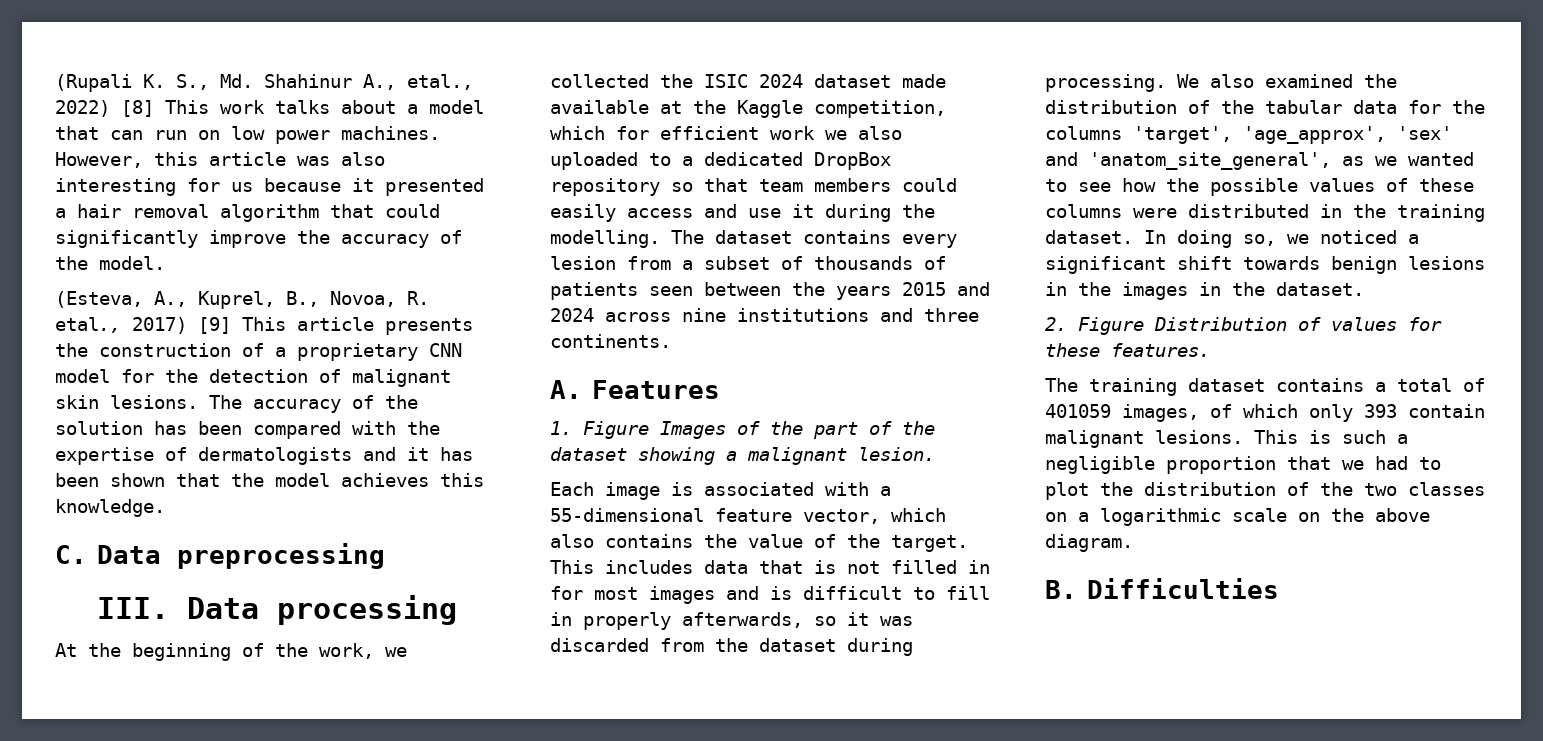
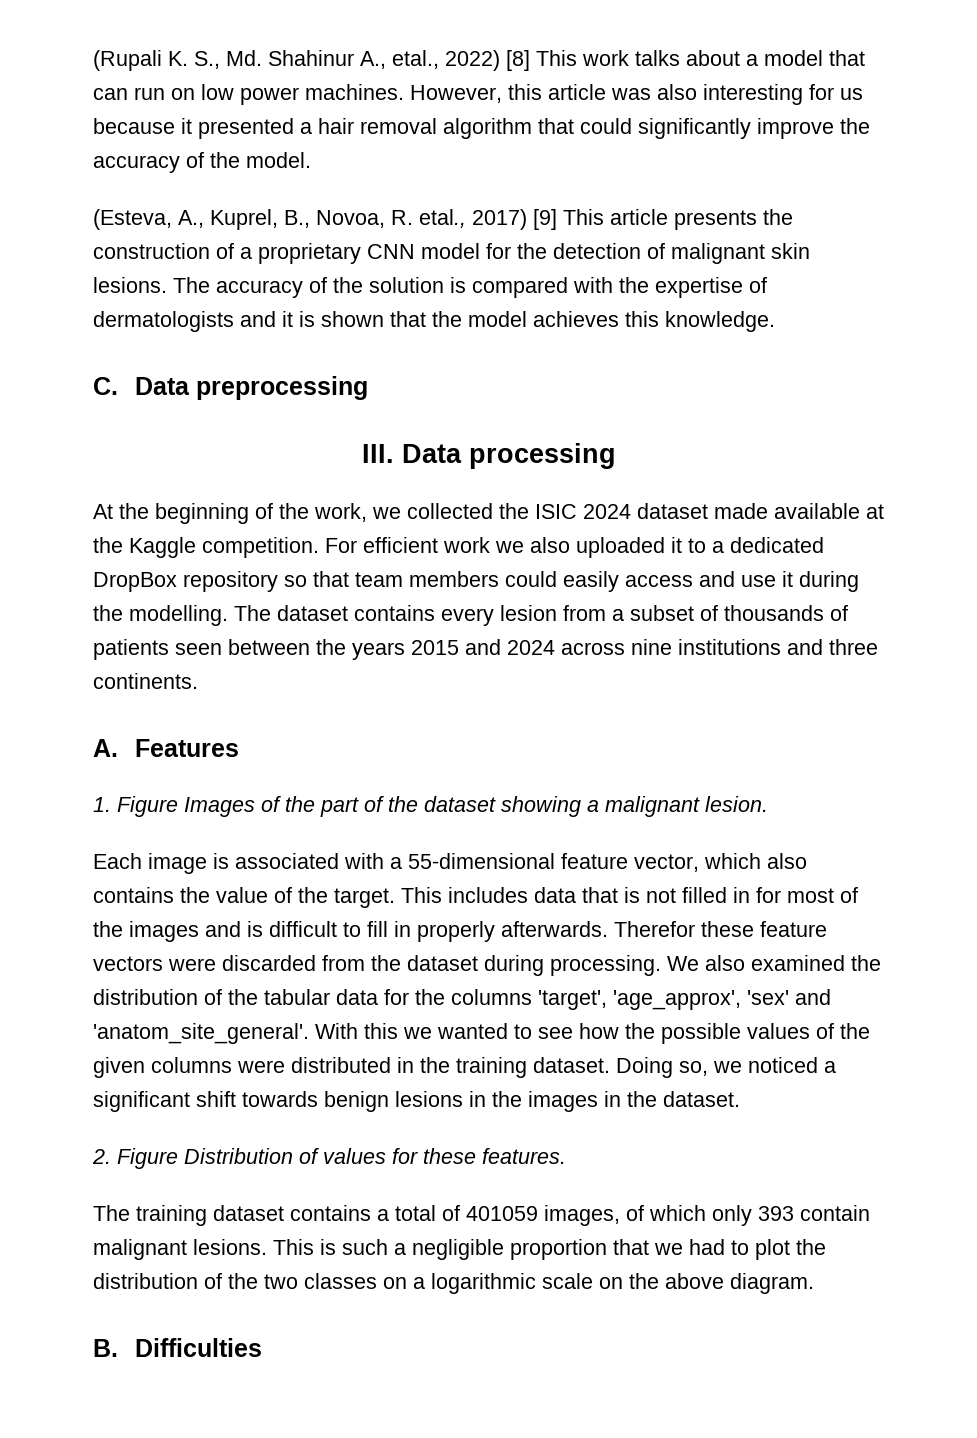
- The accuracy of the solution has been compared with the expertise of dermatologists and it has been shown that the model achieves this knowledge.
+ The accuracy of the solution is compared with the expertise of dermatologists and it is shown that the model achieves this knowledge.
- At the beginning of the work, we collected the ISIC 2024 dataset made available at the Kaggle competition, which for efficient work we also uploaded to a dedicated DropBox repository so that team members could easily access and use it during the modelling.
+ At the beginning of the work, we collected the ISIC 2024 dataset made available at the Kaggle competition. For efficient work we also uploaded it to a dedicated DropBox repository so that team members could easily access and use it during the modelling.
- This includes data that is not filled in for most images and is difficult to fill in properly afterwards, so it was discarded from the dataset during processing.
+ This includes data that is not filled in for most of the images and is difficult to fill in properly afterwards. Therefor these feature vectors were discarded from the dataset during processing.
- We also examined the distribution of the tabular data for the columns 'target', 'age_approx', 'sex' and 'anatom_site_general', as we wanted to see how the possible values of these columns were distributed in the training dataset.
+ We also examined the distribution of the tabular data for the columns 'target', 'age_approx', 'sex' and 'anatom_site_general'. With this we wanted to see how the possible values of the given columns were distributed in the training dataset.
- In doing so, we noticed a significant shift towards benign lesions in the images in the dataset.
+ Doing so, we noticed a significant shift towards benign lesions in the images in the dataset.

